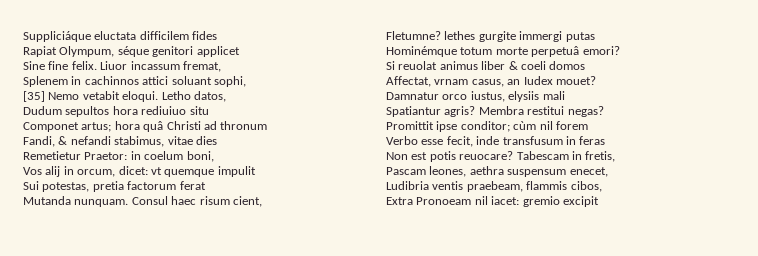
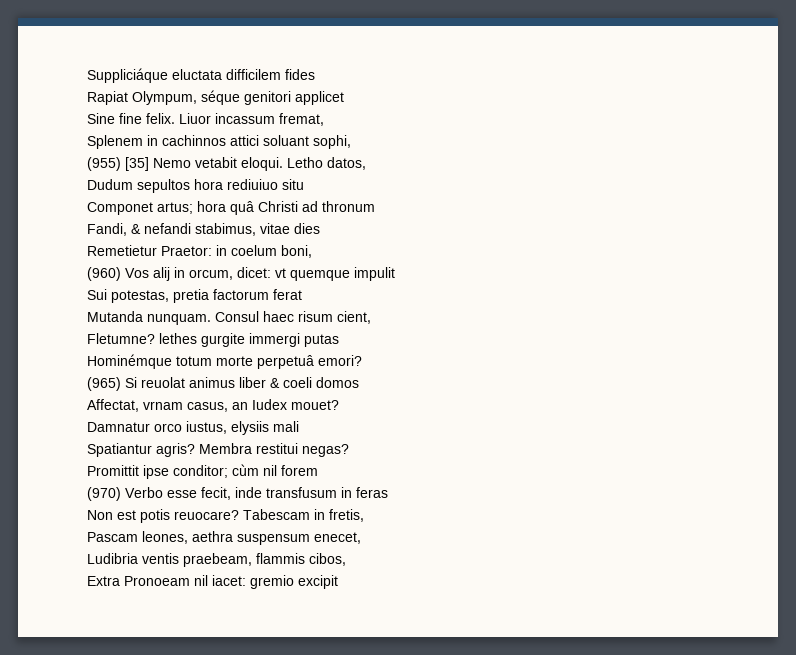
- [35] Nemo vetabit eloqui.
+ (955) [35] Nemo vetabit eloqui.
- Vos alij in orcum, dicet: vt quemque impulit
+ (960) Vos alij in orcum, dicet: vt quemque impulit
- Si reuolat animus liber & coeli domos
+ (965) Si reuolat animus liber & coeli domos
- Verbo esse fecit, inde transfusum in feras
+ (970) Verbo esse fecit, inde transfusum in feras

